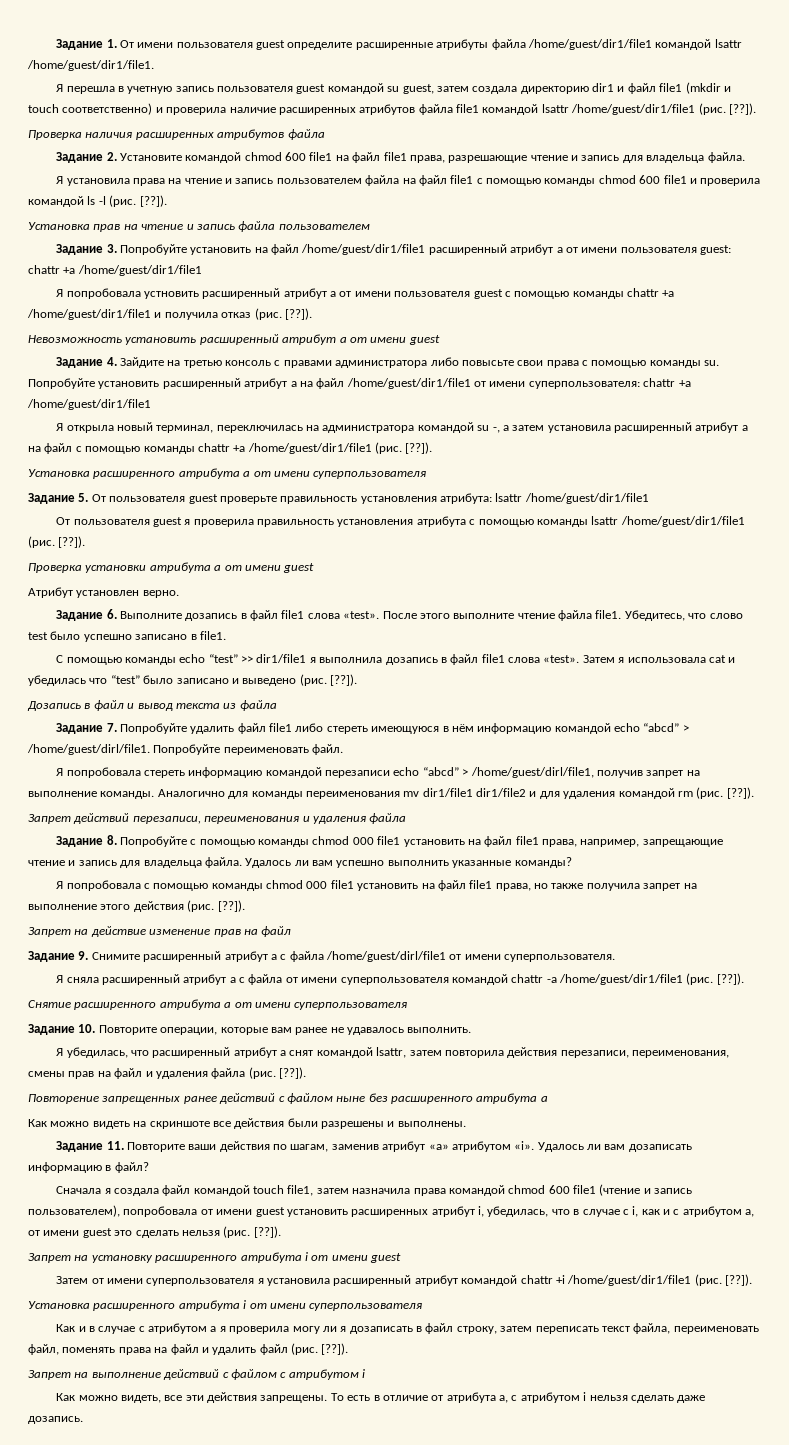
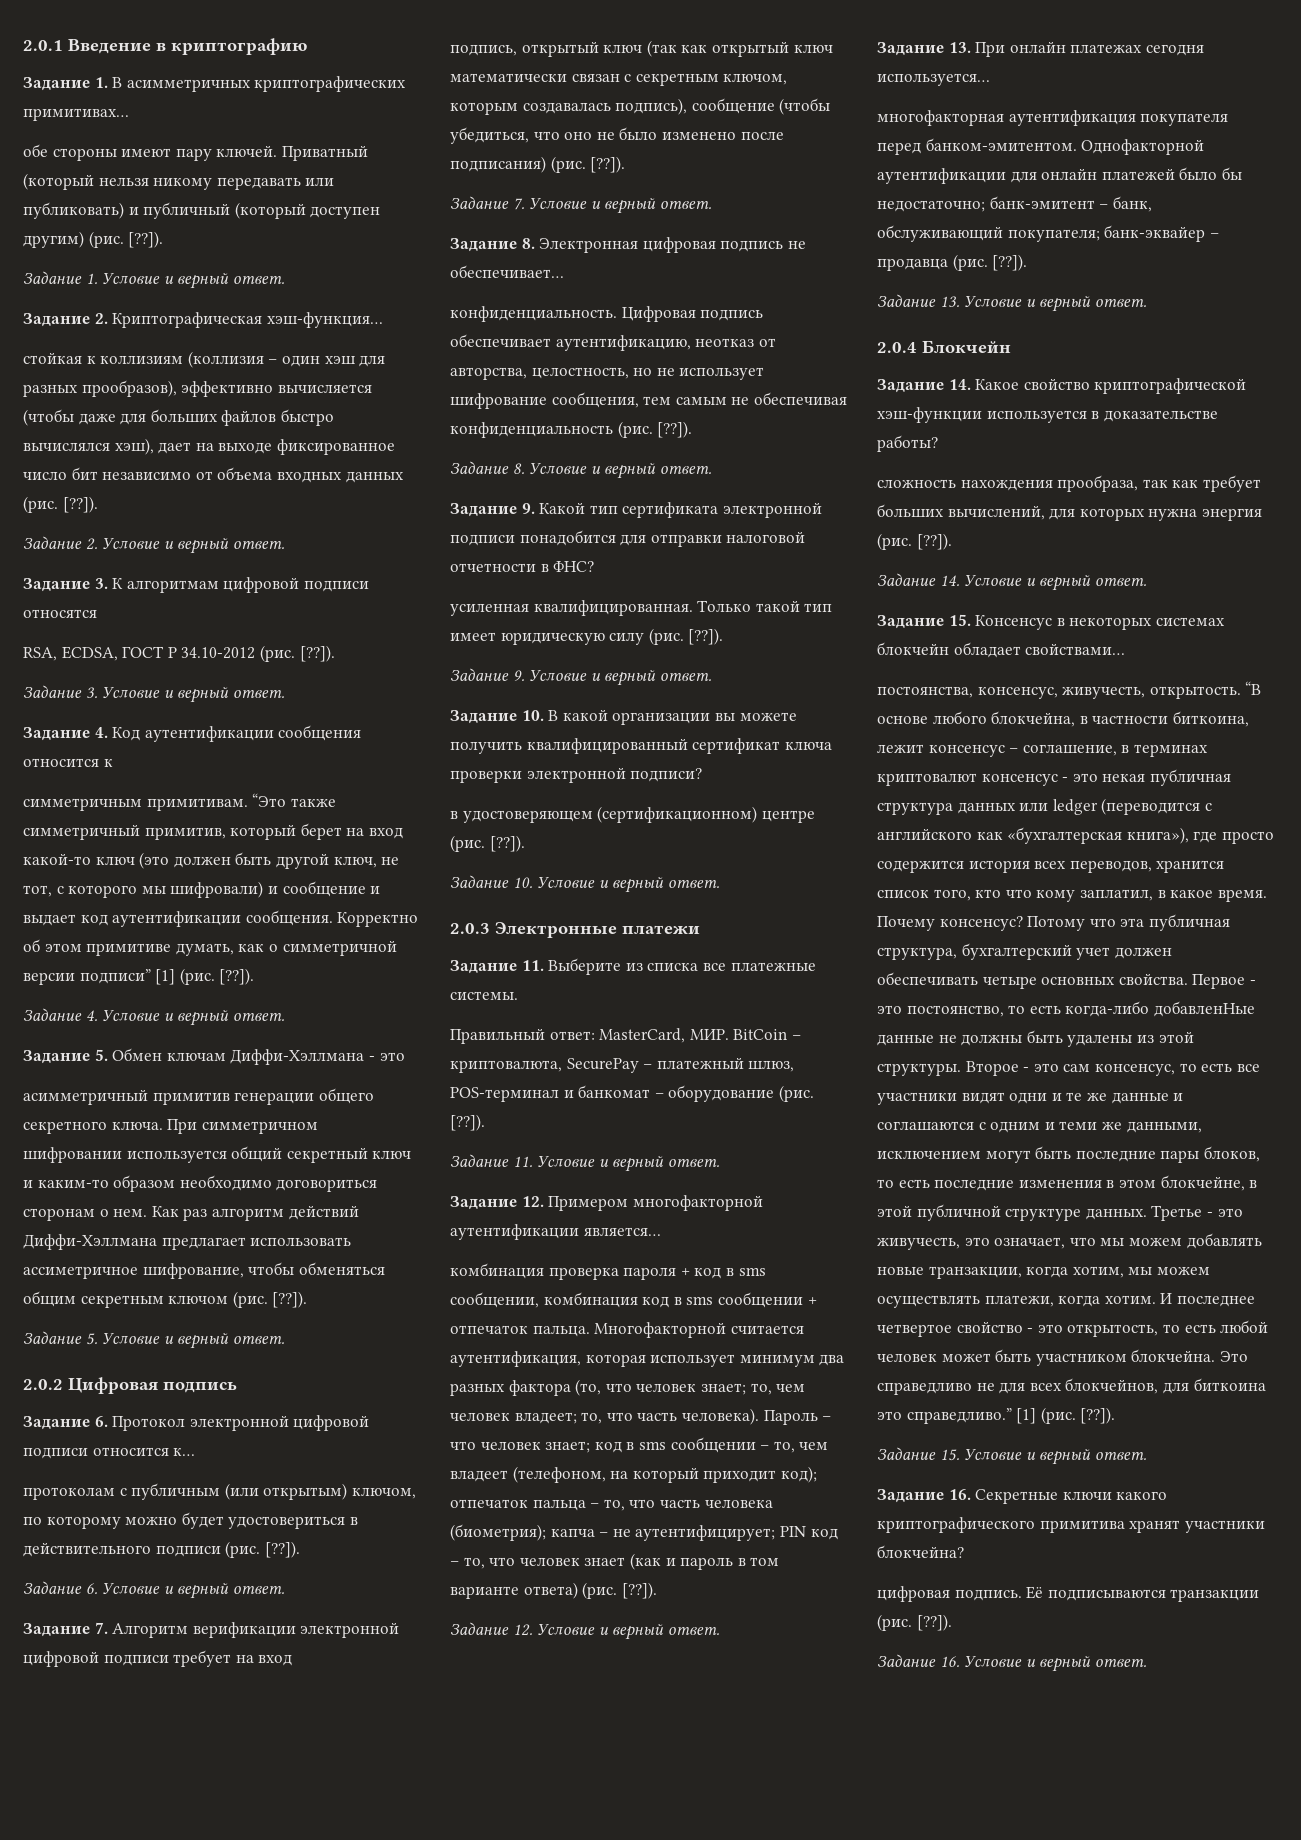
- Задание 1. От имени пользователя guest определите расширенные атрибуты файла /home/guest/dir1/file1 командой lsattr /home/guest/dir1/file1.
- Я перешла в учетную запись пользователя guest командой su guest, затем создала директорию dir1 и файл file1 (mkdir и touch соответственно) и проверила наличие расширенных атрибутов файла file1 командой lsattr /home/guest/dir1/file1 (рис. [??]).
- Проверка наличия расширенных атрибутов файла
- Задание 2. Установите командой chmod 600 file1 на файл file1 права, разрешающие чтение и запись для владельца файла.
- Я установила права на чтение и запись пользователем файла на файл file1 с помощью команды chmod 600 file1 и проверила командой ls -l (рис. [??]).
- Установка прав на чтение и запись файла пользователем
- Задание 3. Попробуйте установить на файл /home/guest/dir1/file1 расширенный атрибут a от имени пользователя guest: chattr +a /home/guest/dir1/file1
- Я попробовала устновить расширенный атрибут а от имени пользователя guest с помощью команды chattr +a /home/guest/dir1/file1 и получила отказ (рис. [??]).
- Невозможность установить расширенный атрибут а от имени guest
- Задание 4. Зайдите на третью консоль с правами администратора либо повысьте свои права с помощью команды su. Попробуйте установить расширенный атрибут a на файл /home/guest/dir1/file1 от имени суперпользователя: chattr +a /home/guest/dir1/file1
- Я открыла новый терминал, переключилась на администратора командой su -, а затем установила расширенный атрибут a на файл с помощью команды chattr +a /home/guest/dir1/file1 (рис. [??]).
- Установка расширенного атрибута а от имени суперпользователя
- Задание 5. От пользователя guest проверьте правильность установления атрибута: lsattr /home/guest/dir1/file1
- От пользователя guest я проверила правильность установления атрибута с помощью команды lsattr /home/guest/dir1/file1 (рис. [??]).
- Проверка установки атрибута а от имени guest
- Атрибут установлен верно.
- Задание 6. Выполните дозапись в файл file1 слова «test». После этого выполните чтение файла file1. Убедитесь, что слово test было успешно записано в file1.
- С помощью команды echo “test” >> dir1/file1 я выполнила дозапись в файл file1 слова «test». Затем я использовала cat и убедилась что “test” было записано и выведено (рис. [??]).
- Дозапись в файл и вывод текста из файла
- Задание 7. Попробуйте удалить файл file1 либо стереть имеющуюся в нём информацию командой echo “abcd” > /home/guest/dirl/file1. Попробуйте переименовать файл.
- Я попробовала стереть информацию командой перезаписи echo “abcd” > /home/guest/dirl/file1, получив запрет на выполнение команды. Аналогично для команды переименования mv dir1/file1 dir1/file2 и для удаления командой rm (рис. [??]).
- Запрет действий перезаписи, переименования и удаления файла
- Задание 8. Попробуйте с помощью команды chmod 000 file1 установить на файл file1 права, например, запрещающие чтение и запись для владельца файла. Удалось ли вам успешно выполнить указанные команды?
- Я попробовала с помощью команды chmod 000 file1 установить на файл file1 права, но также получила запрет на выполнение этого действия (рис. [??]).
- Запрет на действие изменение прав на файл
- Задание 9. Снимите расширенный атрибут a с файла /home/guest/dirl/file1 от имени суперпользователя.
- Я сняла расширенный атрибут а с файла от имени суперпользователя командой chattr -a /home/guest/dir1/file1 (рис. [??]).
- Снятие расширенного атрибута а от имени суперпользователя
- Задание 10. Повторите операции, которые вам ранее не удавалось выполнить.
- Я убедилась, что расширенный атрибут а снят командой lsattr, затем повторила действия перезаписи, переименования, смены прав на файл и удаления файла (рис. [??]).
- Повторение запрещенных ранее действий с файлом ныне без расширенного атрибута а
- Как можно видеть на скриншоте все действия были разрешены и выполнены.
- Задание 11. Повторите ваши действия по шагам, заменив атрибут «a» атрибутом «i». Удалось ли вам дозаписать информацию в файл?
- Сначала я создала файл командой touch file1, затем назначила права командой chmod 600 file1 (чтение и запись пользователем), попробовала от имени guest установить расширенных атрибут i, убедилась, что в случае с i, как и с атрибутом a, от имени guest это сделать нельзя (рис. [??]).
- Запрет на установку расширенного атрибута i от имени guest
- Затем от имени суперпользователя я установила расширенный атрибут командой chattr +i /home/guest/dir1/file1 (рис. [??]).
- Установка расширенного атрибута i от имени суперпользователя
- Как и в случае с атрибутом a я проверила могу ли я дозаписать в файл строку, затем переписать текст файла, переименовать файл, поменять права на файл и удалить файл (рис. [??]).
- Запрет на выполнение действий с файлом с атрибутом i
- Как можно видеть, все эти действия запрещены. То есть в отличие от атрибута а, с атрибутом i нельзя сделать даже дозапись.
+ 2.0.1 Введение в криптографию
+ Задание 1. В асимметричных криптографических примитивах…
+ обе стороны имеют пару ключей. Приватный (который нельзя никому передавать или публиковать) и публичный (который доступен другим) (рис. [??]).
+ Задание 1. Условие и верный ответ.
+ Задание 2. Криптографическая хэш-функция…
+ стойкая к коллизиям (коллизия – один хэш для разных прообразов), эффективно вычисляется (чтобы даже для больших файлов быстро вычислялся хэш), дает на выходе фиксированное число бит независимо от объема входных данных (рис. [??]).
+ Задание 2. Условие и верный ответ.
+ Задание 3. К алгоритмам цифровой подписи относятся
+ RSA, ECDSA, ГОСТ Р 34.10-2012 (рис. [??]).
+ Задание 3. Условие и верный ответ.
+ Задание 4. Код аутентификации сообщения относится к
+ симметричным примитивам. “Это также симметричный примитив, который берет на вход какой-то ключ (это должен быть другой ключ, не тот, с которого мы шифровали) и сообщение и выдает код аутентификации сообщения. Корректно об этом примитиве думать, как о симметричной версии подписи” [1] (рис. [??]).
+ Задание 4. Условие и верный ответ.
+ Задание 5. Обмен ключам Диффи-Хэллмана - это
+ асимметричный примитив генерации общего секретного ключа. При симметричном шифровании используется общий секретный ключ и каким-то образом необходимо договориться сторонам о нем. Как раз алгоритм действий Диффи-Хэллмана предлагает использовать ассиметричное шифрование, чтобы обменяться общим секретным ключом (рис. [??]).
+ Задание 5. Условие и верный ответ.
+ 2.0.2 Цифровая подпись
+ Задание 6. Протокол электронной цифровой подписи относится к…
+ протоколам с публичным (или открытым) ключом, по которому можно будет удостовериться в действительного подписи (рис. [??]).
+ Задание 6. Условие и верный ответ.
+ Задание 7. Алгоритм верификации электронной цифровой подписи требует на вход
+ подпись, открытый ключ (так как открытый ключ математически связан с секретным ключом, которым создавалась подпись), сообщение (чтобы убедиться, что оно не было изменено после подписания) (рис. [??]).
+ Задание 7. Условие и верный ответ.
+ Задание 8. Электронная цифровая подпись не обеспечивает…
+ конфиденциальность. Цифровая подпись обеспечивает аутентификацию, неотказ от авторства, целостность, но не использует шифрование сообщения, тем самым не обеспечивая конфиденциальность (рис. [??]).
+ Задание 8. Условие и верный ответ.
+ Задание 9. Какой тип сертификата электронной подписи понадобится для отправки налоговой отчетности в ФНС?
+ усиленная квалифицированная. Только такой тип имеет юридическую силу (рис. [??]).
+ Задание 9. Условие и верный ответ.
+ Задание 10. В какой организации вы можете получить квалифицированный сертификат ключа проверки электронной подписи?
+ в удостоверяющем (сертификационном) центре (рис. [??]).
+ Задание 10. Условие и верный ответ.
+ 2.0.3 Электронные платежи
+ Задание 11. Выберите из списка все платежные системы.
+ Правильный ответ: MasterCard, МИР. BitCoin – криптовалюта, SecurePay – платежный шлюз, POS-терминал и банкомат – оборудование (рис. [??]).
+ Задание 11. Условие и верный ответ.
+ Задание 12. Примером многофакторной аутентификации является…
+ комбинация проверка пароля + код в sms сообщении, комбинация код в sms сообщении + отпечаток пальца. Многофакторной считается аутентификация, которая использует минимум два разных фактора (то, что человек знает; то, чем человек владеет; то, что часть человека). Пароль – что человек знает; код в sms сообщении – то, чем владеет (телефоном, на который приходит код); отпечаток пальца – то, что часть человека (биометрия); капча – не аутентифицирует; PIN код – то, что человек знает (как и пароль в том варианте ответа) (рис. [??]).
+ Задание 12. Условие и верный ответ.
+ Задание 13. При онлайн платежах сегодня используется…
+ многофакторная аутентификация покупателя перед банком-эмитентом. Однофакторной аутентификации для онлайн платежей было бы недостаточно; банк-эмитент – банк, обслуживающий покупателя; банк-эквайер – продавца (рис. [??]).
+ Задание 13. Условие и верный ответ.
+ 2.0.4 Блокчейн
+ Задание 14. Какое свойство криптографической хэш-функции используется в доказательстве работы?
+ сложность нахождения прообраза, так как требует больших вычислений, для которых нужна энергия (рис. [??]).
+ Задание 14. Условие и верный ответ.
+ Задание 15. Консенсус в некоторых системах блокчейн обладает свойствами…
+ постоянства, консенсус, живучесть, открытость. “В основе любого блокчейна, в частности биткоина, лежит консенсус – соглашение, в терминах криптовалют консенсус - это некая публичная структура данных или ledger (переводится с английского как «бухгалтерская книга»), где просто содержится история всех переводов, хранится список того, кто что кому заплатил, в какое время. Почему консенсус? Потому что эта публичная структура, бухгалтерский учет должен обеспечивать четыре основных свойства. Первое - это постоянство, то есть когда-либо добавленНые данные не должны быть удалены из этой структуры. Второе - это сам консенсус, то есть все участники видят одни и те же данные и соглашаются с одним и теми же данными, исключением могут быть последние пары блоков, то есть последние изменения в этом блокчейне, в этой публичной структуре данных. Третье - это живучесть, это означает, что мы можем добавлять новые транзакции, когда хотим, мы можем осуществлять платежи, когда хотим. И последнее четвертое свойство - это открытость, то есть любой человек может быть участником блокчейна. Это справедливо не для всех блокчейнов, для биткоина это справедливо.” [1] (рис. [??]).
+ Задание 15. Условие и верный ответ.
+ Задание 16. Секретные ключи какого криптографического примитива хранят участники блокчейна?
+ цифровая подпись. Её подписываются транзакции (рис. [??]).
+ Задание 16. Условие и верный ответ.

